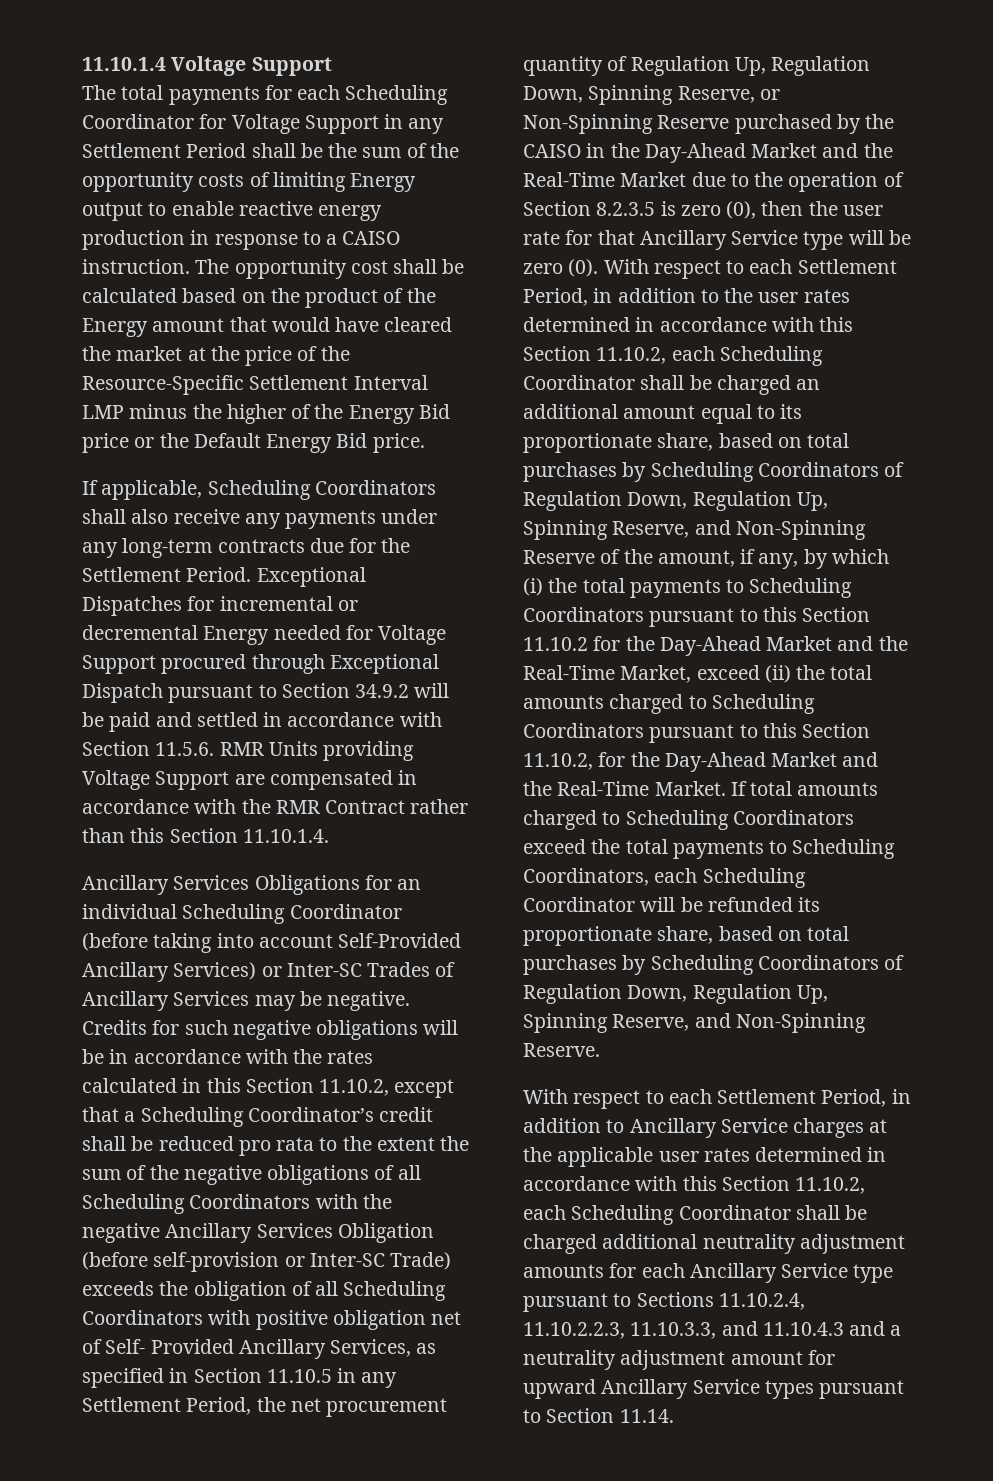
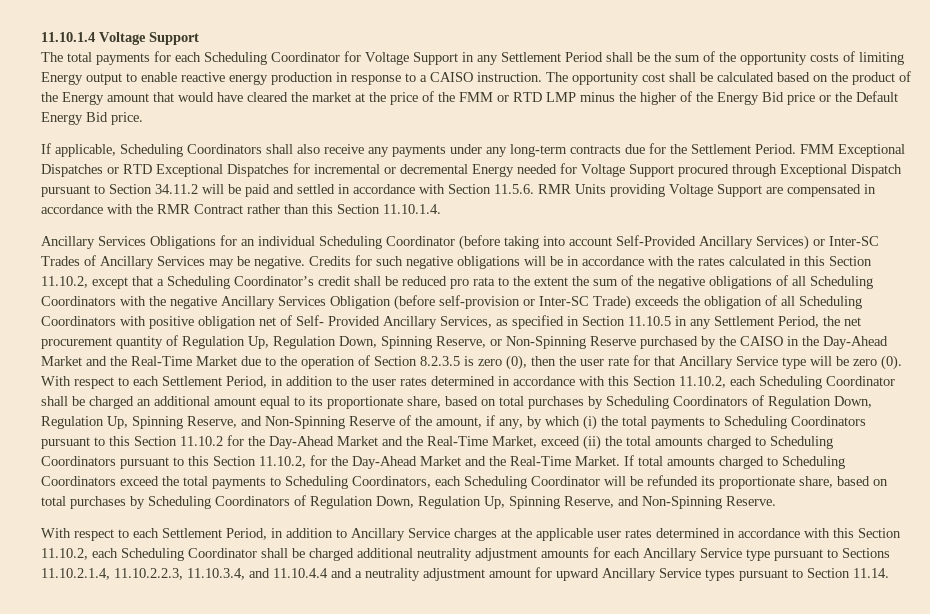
- The opportunity cost shall be calculated based on the product of the Energy amount that would have cleared the market at the price of the Resource-Specific Settlement Interval LMP minus the higher of the Energy Bid price or the Default Energy Bid price.
+ The opportunity cost shall be calculated based on the product of the Energy amount that would have cleared the market at the price of the FMM or RTD LMP minus the higher of the Energy Bid price or the Default Energy Bid price.
- Exceptional Dispatches for incremental or decremental Energy needed for Voltage Support procured through Exceptional Dispatch pursuant to Section 34.9.2 will be paid and settled in accordance with Section 11.5.6. RMR Units providing Voltage Support are compensated in accordance with the RMR Contract rather than this Section 11.10.1.4.
+ FMM Exceptional Dispatches or RTD Exceptional Dispatches for incremental or decremental Energy needed for Voltage Support procured through Exceptional Dispatch pursuant to Section 34.11.2 will be paid and settled in accordance with Section 11.5.6. RMR Units providing Voltage Support are compensated in accordance with the RMR Contract rather than this Section 11.10.1.4.
- With respect to each Settlement Period, in addition to Ancillary Service charges at the applicable user rates determined in accordance with this Section 11.10.2, each Scheduling Coordinator shall be charged additional neutrality adjustment amounts for each Ancillary Service type pursuant to Sections 11.10.2.4, 11.10.2.2.3, 11.10.3.3, and 11.10.4.3 and a neutrality adjustment amount for upward Ancillary Service types pursuant to Section 11.14.
+ With respect to each Settlement Period, in addition to Ancillary Service charges at the applicable user rates determined in accordance with this Section 11.10.2, each Scheduling Coordinator shall be charged additional neutrality adjustment amounts for each Ancillary Service type pursuant to Sections 11.10.2.1.4, 11.10.2.2.3, 11.10.3.4, and 11.10.4.4 and a neutrality adjustment amount for upward Ancillary Service types pursuant to Section 11.14.

